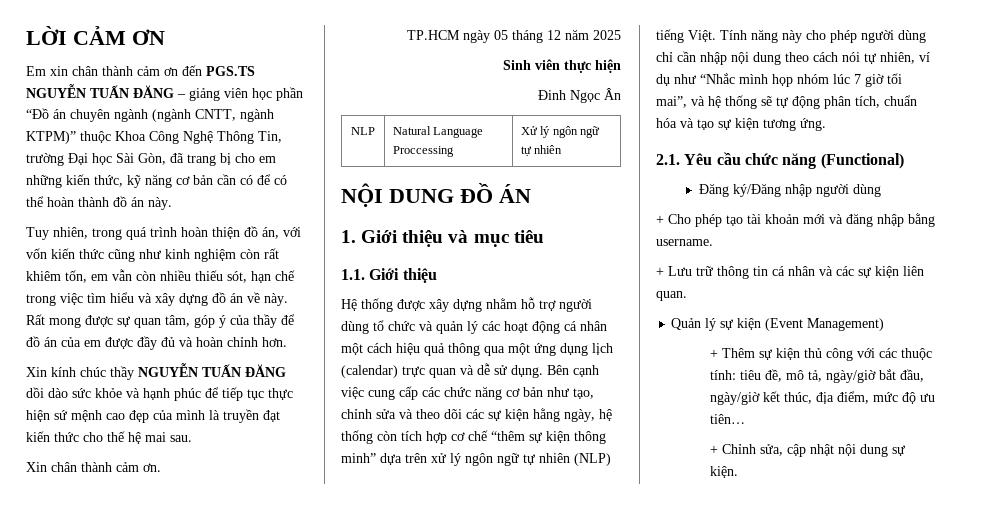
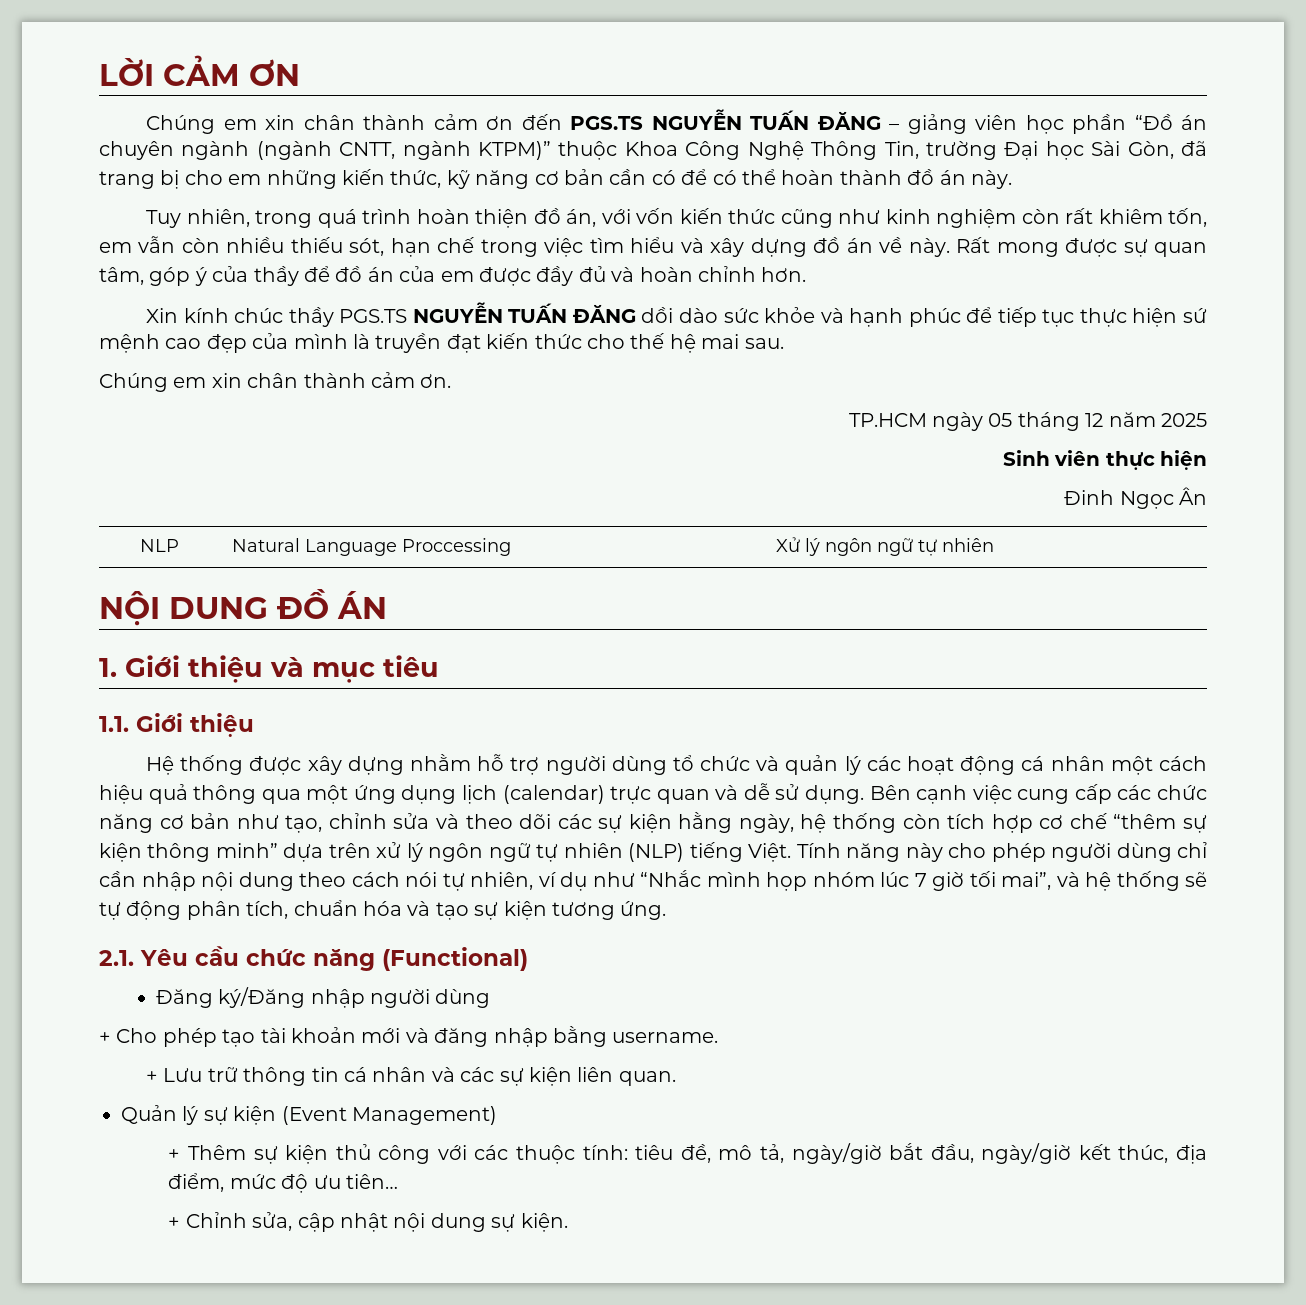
- Em xin chân thành cảm ơn đến PGS.TS NGUYỄN TUẤN ĐĂNG – giảng viên học phần “Đồ án chuyên ngành (ngành CNTT, ngành KTPM)” thuộc Khoa Công Nghệ Thông Tin, trường Đại học Sài Gòn, đã trang bị cho em những kiến thức, kỹ năng cơ bản cần có để có thể hoàn thành đồ án này.
+ Chúng em xin chân thành cảm ơn đến PGS.TS NGUYỄN TUẤN ĐĂNG – giảng viên học phần “Đồ án chuyên ngành (ngành CNTT, ngành KTPM)” thuộc Khoa Công Nghệ Thông Tin, trường Đại học Sài Gòn, đã trang bị cho em những kiến thức, kỹ năng cơ bản cần có để có thể hoàn thành đồ án này.
- Xin kính chúc thầy NGUYỄN TUẤN ĐĂNG dồi dào sức khỏe và hạnh phúc để tiếp tục thực hiện sứ mệnh cao đẹp của mình là truyền đạt kiến thức cho thế hệ mai sau.
+ Xin kính chúc thầy PGS.TS NGUYỄN TUẤN ĐĂNG dồi dào sức khỏe và hạnh phúc để tiếp tục thực hiện sứ mệnh cao đẹp của mình là truyền đạt kiến thức cho thế hệ mai sau.
- Xin chân thành cảm ơn.
+ Chúng em xin chân thành cảm ơn.

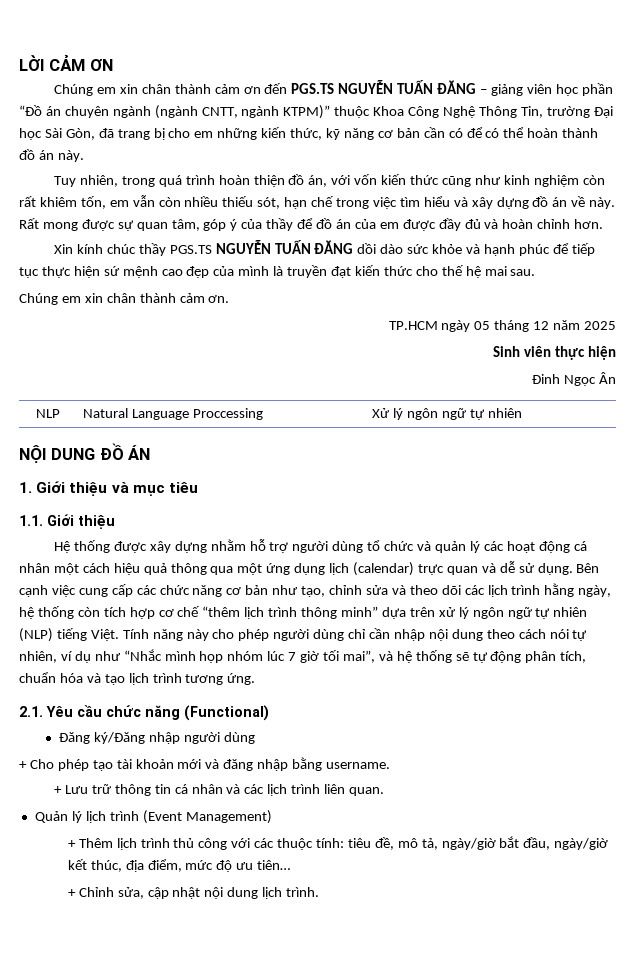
- Bên cạnh việc cung cấp các chức năng cơ bản như tạo, chỉnh sửa và theo dõi các sự kiện hằng ngày, hệ thống còn tích hợp cơ chế “thêm sự kiện thông minh” dựa trên xử lý ngôn ngữ tự nhiên (NLP) tiếng Việt.
+ Bên cạnh việc cung cấp các chức năng cơ bản như tạo, chỉnh sửa và theo dõi các lịch trình hằng ngày, hệ thống còn tích hợp cơ chế “thêm lịch trình thông minh” dựa trên xử lý ngôn ngữ tự nhiên (NLP) tiếng Việt.
- Tính năng này cho phép người dùng chỉ cần nhập nội dung theo cách nói tự nhiên, ví dụ như “Nhắc mình họp nhóm lúc 7 giờ tối mai”, và hệ thống sẽ tự động phân tích, chuẩn hóa và tạo sự kiện tương ứng.
+ Tính năng này cho phép người dùng chỉ cần nhập nội dung theo cách nói tự nhiên, ví dụ như “Nhắc mình họp nhóm lúc 7 giờ tối mai”, và hệ thống sẽ tự động phân tích, chuẩn hóa và tạo lịch trình tương ứng.
- + Lưu trữ thông tin cá nhân và các sự kiện liên quan.
+ + Lưu trữ thông tin cá nhân và các lịch trình liên quan.
- Quản lý sự kiện (Event Management)
+ Quản lý lịch trình (Event Management)
- + Thêm sự kiện thủ công với các thuộc tính: tiêu đề, mô tả, ngày/giờ bắt đầu, ngày/giờ kết thúc, địa điểm, mức độ ưu tiên…
+ + Thêm lịch trình thủ công với các thuộc tính: tiêu đề, mô tả, ngày/giờ bắt đầu, ngày/giờ kết thúc, địa điểm, mức độ ưu tiên…
- + Chỉnh sửa, cập nhật nội dung sự kiện.
+ + Chỉnh sửa, cập nhật nội dung lịch trình.

